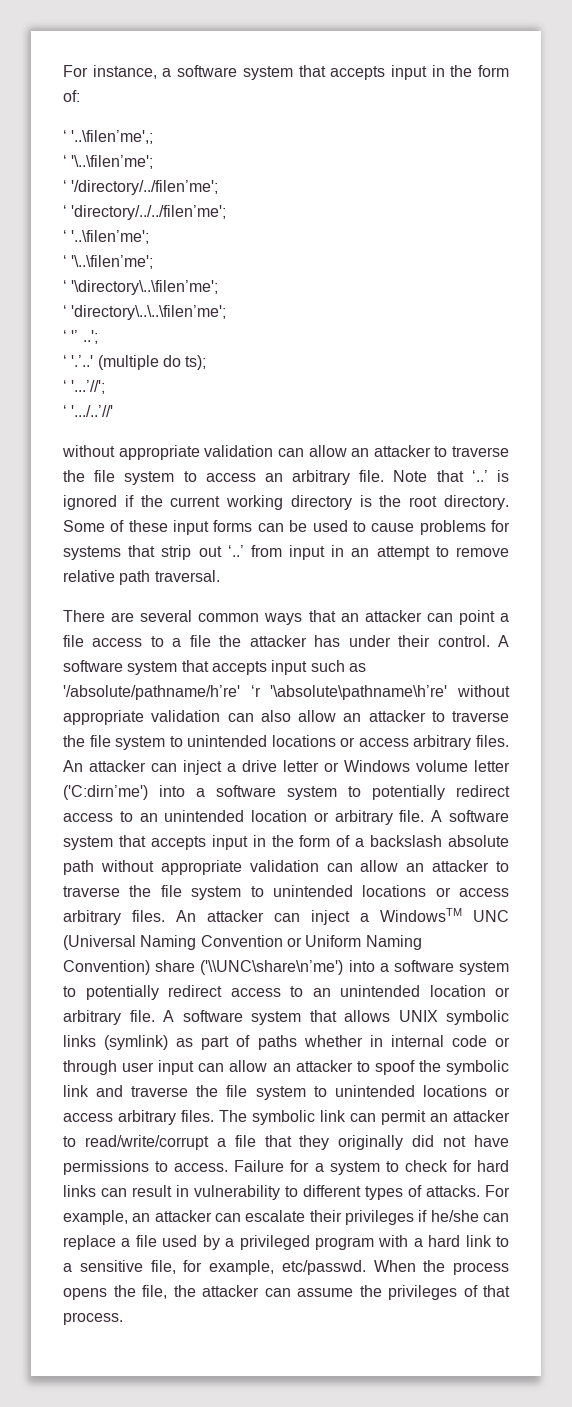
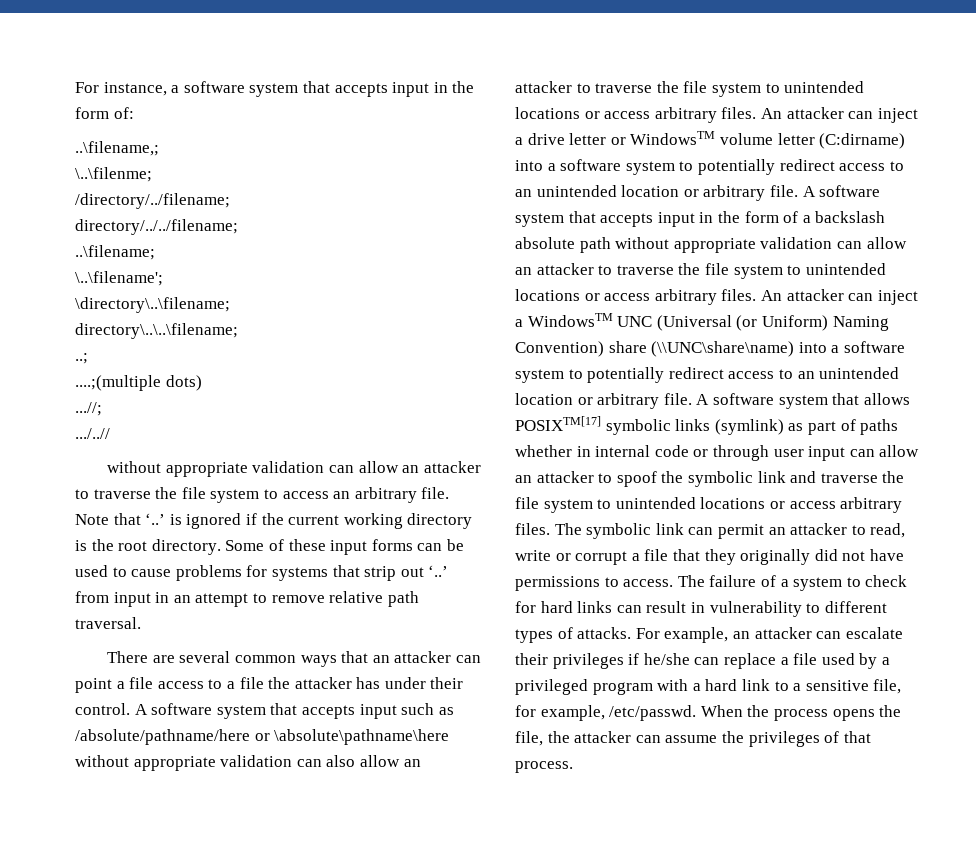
- ‘ '..\filen’me',;
- ‘ '\..\filen’me';
- ‘ '/directory/../filen’me';
- ‘ 'directory/../../filen’me';
- ‘ '..\filen’me';
- ‘ '\..\filen’me';
- ‘ '\directory\..\filen’me';
- ‘ 'directory\..\..\filen’me';
- ‘ '’ ..';
- ‘ '.’..' (multiple do ts);
- ‘ '...’//';
- ‘ '.../..’//'
+ ..\filename,;
+ \..\filenme;
+ /directory/../filename;
+ directory/../../filename;
+ ..\filename;
+ \..\filename';
+ \directory\..\filename;
+ directory\..\..\filename;
+ ..;
+ ....;(multiple dots)
+ ...//;
+ .../..//
- A software system that accepts input such as '/absolute/pathname/h’re' ‘r '\absolute\pathname\h’re' without appropriate validation can also allow an attacker to traverse the file system to unintended locations or access arbitrary files.
+ A software system that accepts input such as /absolute/pathname/here or \absolute\pathname\here without appropriate validation can also allow an attacker to traverse the file system to unintended locations or access arbitrary files.
- An attacker can inject a drive letter or Windows volume letter ('C:dirn’me') into a software system to potentially redirect access to an unintended location or arbitrary file.
+ An attacker can inject a drive letter or WindowsTM volume letter (C:dirname) into a software system to potentially redirect access to an unintended location or arbitrary file.
- An attacker can inject a WindowsTM UNC (Universal Naming Convention or Uniform Naming Convention) share ('\\UNC\share\n’me') into a software system to potentially redirect access to an unintended location or arbitrary file.
+ An attacker can inject a WindowsTM UNC (Universal (or Uniform) Naming Convention) share (\\UNC\share\name) into a software system to potentially redirect access to an unintended location or arbitrary file.
- A software system that allows UNIX symbolic links (symlink) as part of paths whether in internal code or through user input can allow an attacker to spoof the symbolic link and traverse the file system to unintended locations or access arbitrary files.
+ A software system that allows POSIXTM[17] symbolic links (symlink) as part of paths whether in internal code or through user input can allow an attacker to spoof the symbolic link and traverse the file system to unintended locations or access arbitrary files.
- The symbolic link can permit an attacker to read/write/corrupt a file that they originally did not have permissions to access.
+ The symbolic link can permit an attacker to read, write or corrupt a file that they originally did not have permissions to access.
- Failure for a system to check for hard links can result in vulnerability to different types of attacks.
+ The failure of a system to check for hard links can result in vulnerability to different types of attacks.
- For example, an attacker can escalate their privileges if he/she can replace a file used by a privileged program with a hard link to a sensitive file, for example, etc/passwd.
+ For example, an attacker can escalate their privileges if he/she can replace a file used by a privileged program with a hard link to a sensitive file, for example, /etc/passwd.

